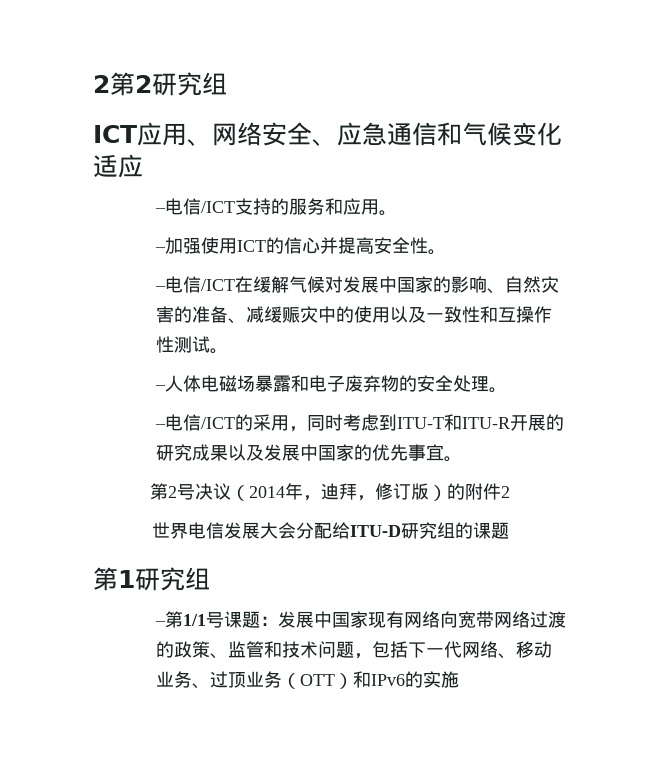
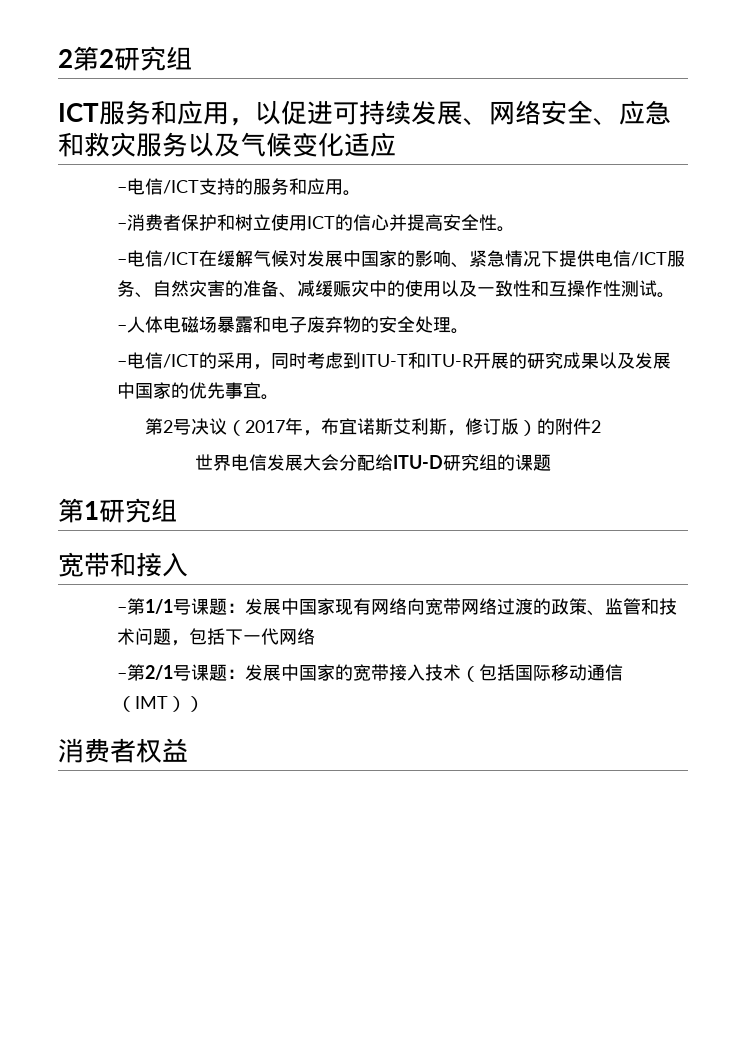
- ICT应用、网络安全、应急通信和气候变化适应
+ ICT服务和应用，以促进可持续发展、网络安全、应急和救灾服务以及气候变化适应
- –加强使用ICT的信心并提高安全性。
+ –消费者保护和树立使用ICT的信心并提高安全性。
- –电信/ICT在缓解气候对发展中国家的影响、自然灾害的准备、减缓赈灾中的使用以及一致性和互操作性测试。
+ –电信/ICT在缓解气候对发展中国家的影响、紧急情况下提供电信/ICT服务、自然灾害的准备、减缓赈灾中的使用以及一致性和互操作性测试。
- 第2号决议（2014年，迪拜，修订版）的附件2
+ 第2号决议（2017年，布宜诺斯艾利斯，修订版）的附件2
+ 宽带和接入
- –第1/1号课题：发展中国家现有网络向宽带网络过渡的政策、监管和技术问题，包括下一代网络、移动业务、过顶业务（OTT）和IPv6的实施
+ –第1/1号课题：发展中国家现有网络向宽带网络过渡的政策、监管和技术问题，包括下一代网络
+ –第2/1号课题：发展中国家的宽带接入技术（包括国际移动通信（IMT））
+ 消费者权益

